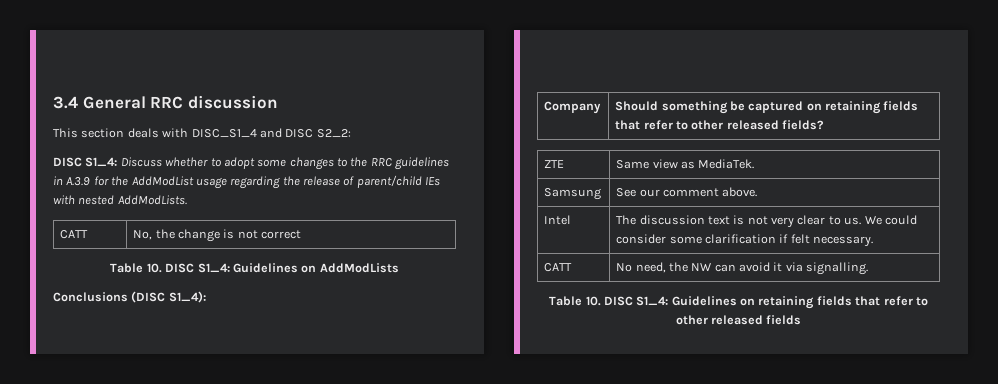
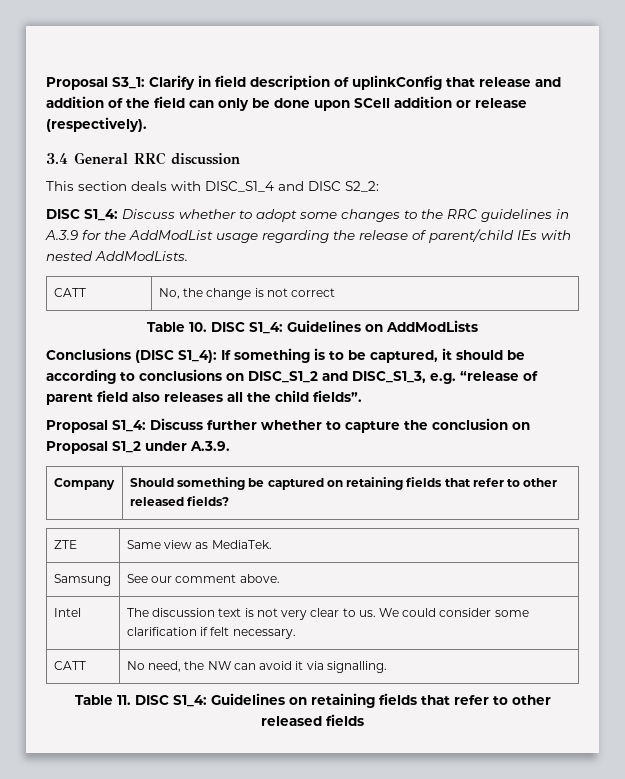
+ Proposal S3_1: Clarify in field description of uplinkConfig that release and addition of the field can only be done upon SCell addition or release (respectively).
- Conclusions (DISC S1_4):
+ Conclusions (DISC S1_4): If something is to be captured, it should be according to conclusions on DISC_S1_2 and DISC_S1_3, e.g. “release of parent field also releases all the child fields”.
+ Proposal S1_4: Discuss further whether to capture the conclusion on Proposal S1_2 under A.3.9.
- Table 10. DISC S1_4: Guidelines on retaining fields that refer to other released fields
+ Table 11. DISC S1_4: Guidelines on retaining fields that refer to other released fields

